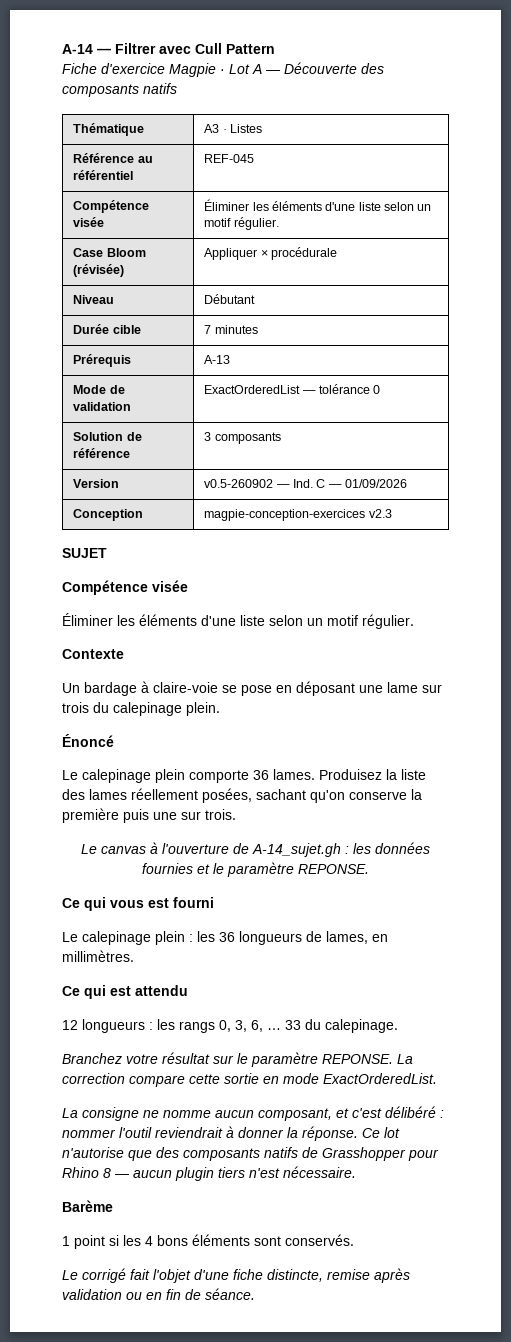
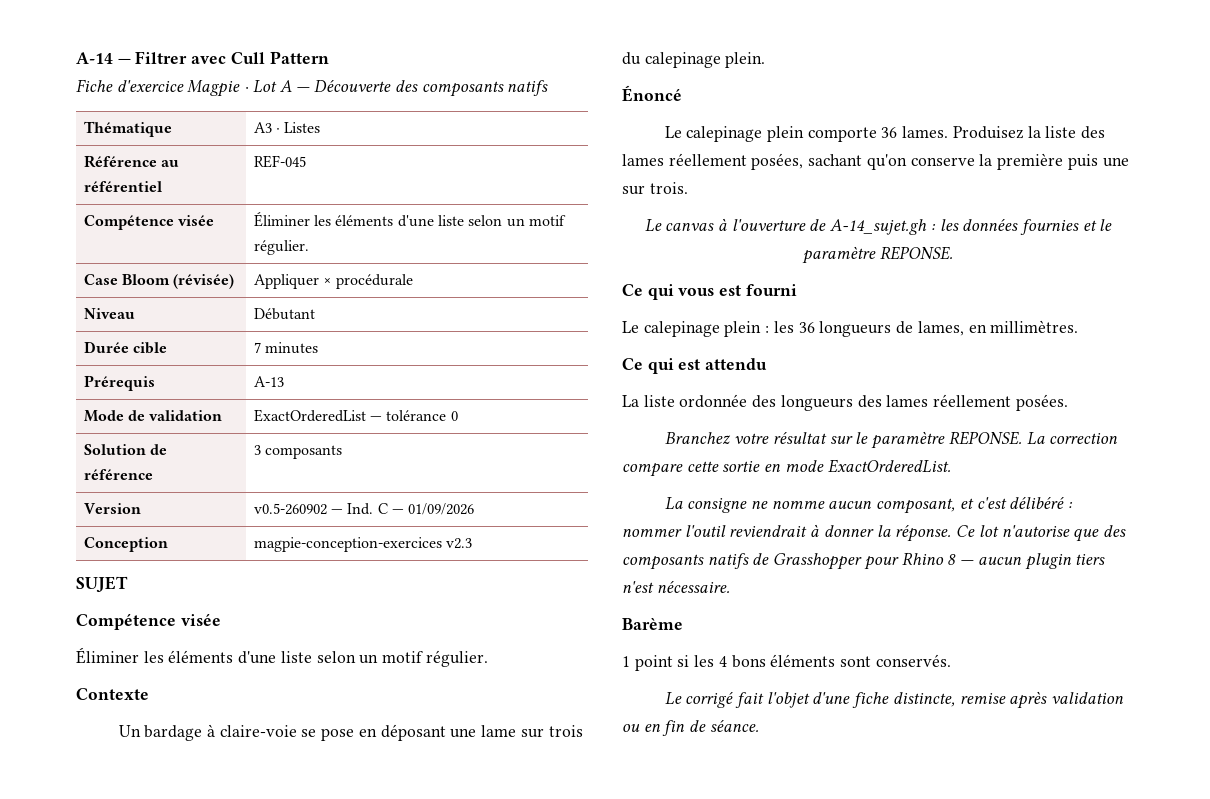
- 12 longueurs : les rangs 0, 3, 6, … 33 du calepinage.
+ La liste ordonnée des longueurs des lames réellement posées.

